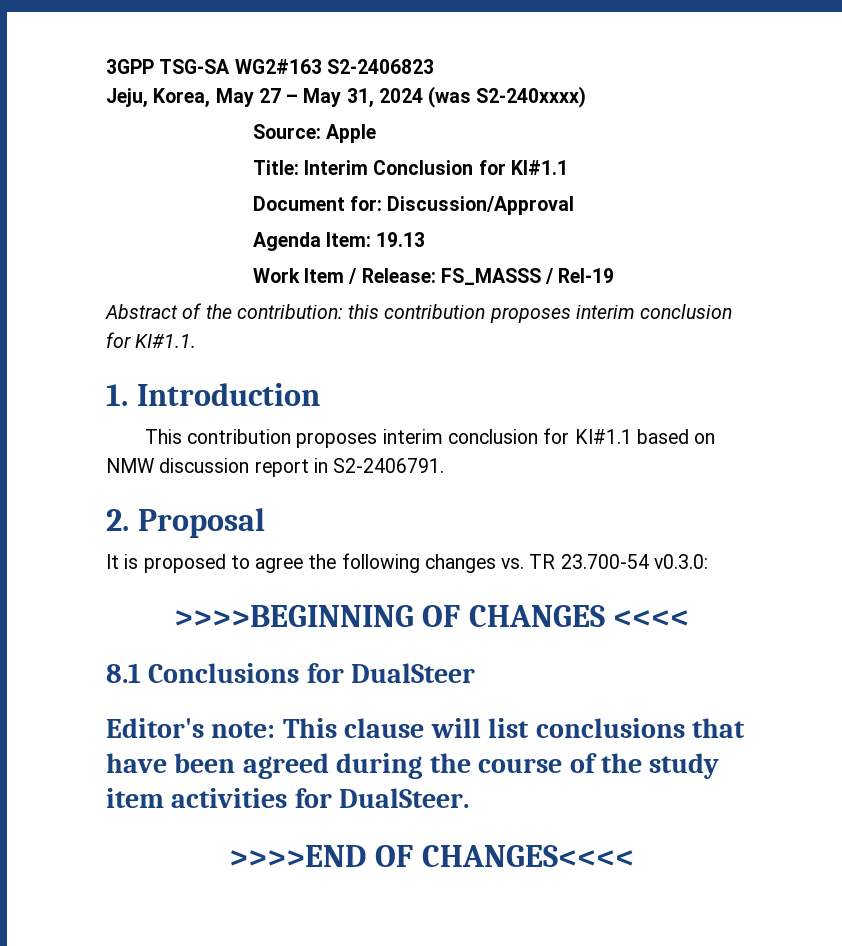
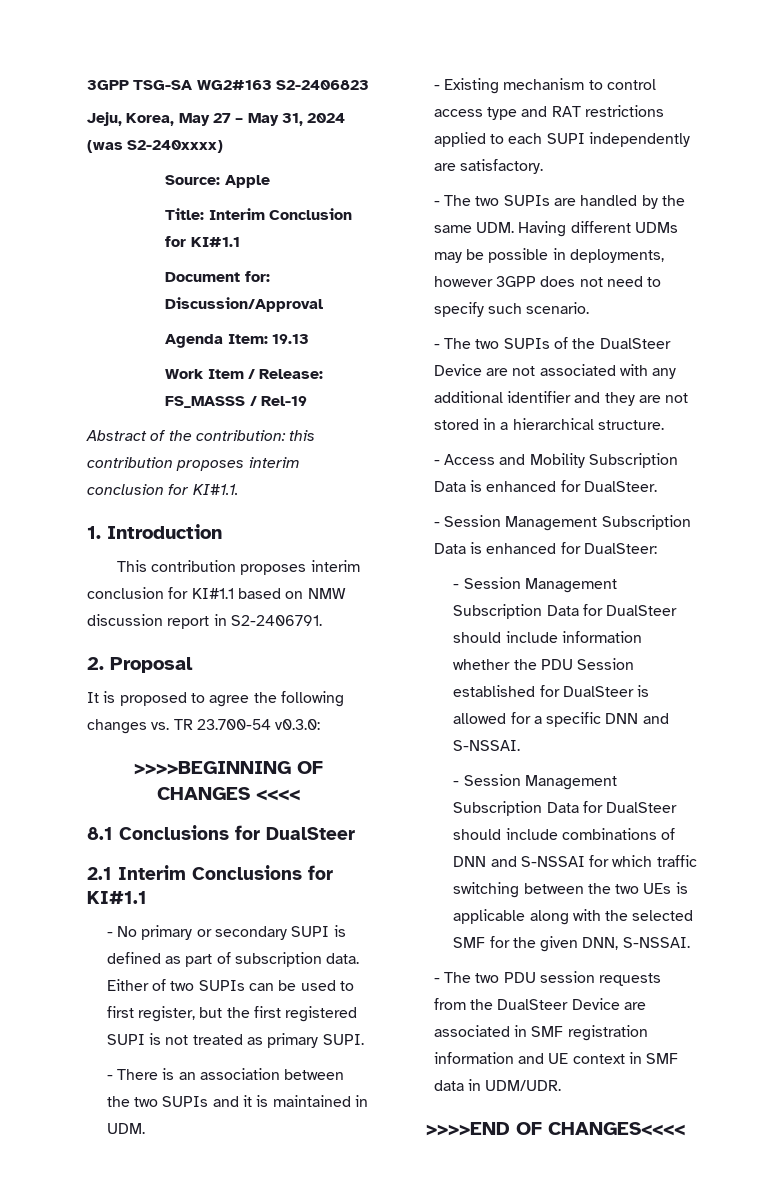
- Editor's note: This clause will list conclusions that have been agreed during the course of the study item activities for DualSteer.
+ 2.1 Interim Conclusions for KI#1.1
+ - No primary or secondary SUPI is defined as part of subscription data. Either of two SUPIs can be used to first register, but the first registered SUPI is not treated as primary SUPI.
+ - There is an association between the two SUPIs and it is maintained in UDM.
+ - Existing mechanism to control access type and RAT restrictions applied to each SUPI independently are satisfactory.
+ - The two SUPIs are handled by the same UDM. Having different UDMs may be possible in deployments, however 3GPP does not need to specify such scenario.
+ - The two SUPIs of the DualSteer Device are not associated with any additional identifier and they are not stored in a hierarchical structure.
+ - Access and Mobility Subscription Data is enhanced for DualSteer.
+ - Session Management Subscription Data is enhanced for DualSteer:
+ - Session Management Subscription Data for DualSteer should include information whether the PDU Session established for DualSteer is allowed for a specific DNN and S-NSSAI.
+ - Session Management Subscription Data for DualSteer should include combinations of DNN and S-NSSAI for which traffic switching between the two UEs is applicable along with the selected SMF for the given DNN, S-NSSAI.
+ - The two PDU session requests from the DualSteer Device are associated in SMF registration information and UE context in SMF data in UDM/UDR.

